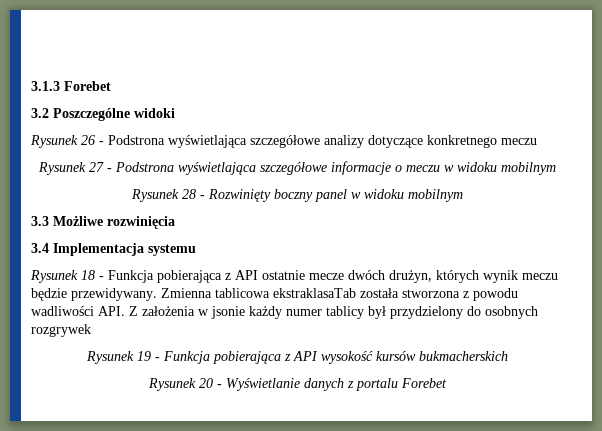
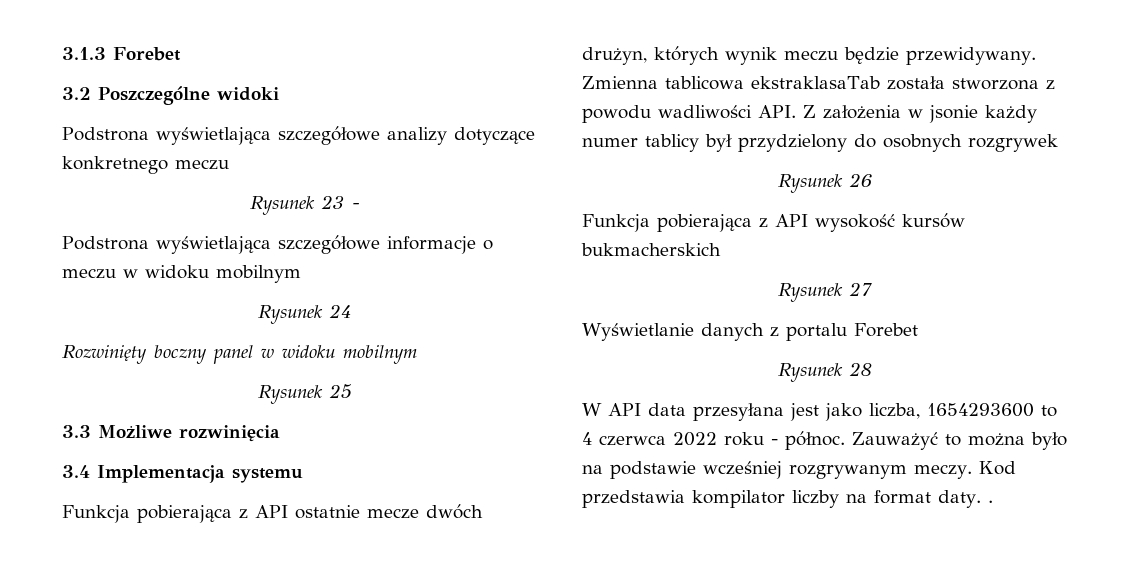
- Rysunek 26 - Podstrona wyświetlająca szczegółowe analizy dotyczące konkretnego meczu
+ Podstrona wyświetlająca szczegółowe analizy dotyczące konkretnego meczu
- Rysunek 27 - Podstrona wyświetlająca szczegółowe informacje o meczu w widoku mobilnym
+ Rysunek 23 -
+ Podstrona wyświetlająca szczegółowe informacje o meczu w widoku mobilnym
- Rysunek 28 - Rozwinięty boczny panel w widoku mobilnym
+ Rysunek 24
+ Rozwinięty boczny panel w widoku mobilnym
+ Rysunek 25
- Rysunek 18 - Funkcja pobierająca z API ostatnie mecze dwóch drużyn, których wynik meczu będzie przewidywany.
+ Funkcja pobierająca z API ostatnie mecze dwóch drużyn, których wynik meczu będzie przewidywany.
- Rysunek 19 - Funkcja pobierająca z API wysokość kursów bukmacherskich
+ Rysunek 26
+ Funkcja pobierająca z API wysokość kursów bukmacherskich
- Rysunek 20 - Wyświetlanie danych z portalu Forebet
+ Rysunek 27
+ Wyświetlanie danych z portalu Forebet
+ Rysunek 28
+ W API data przesyłana jest jako liczba, 1654293600 to 4 czerwca 2022 roku - północ. Zauważyć to można było na podstawie wcześniej rozgrywanym meczy. Kod przedstawia kompilator liczby na format daty. .

